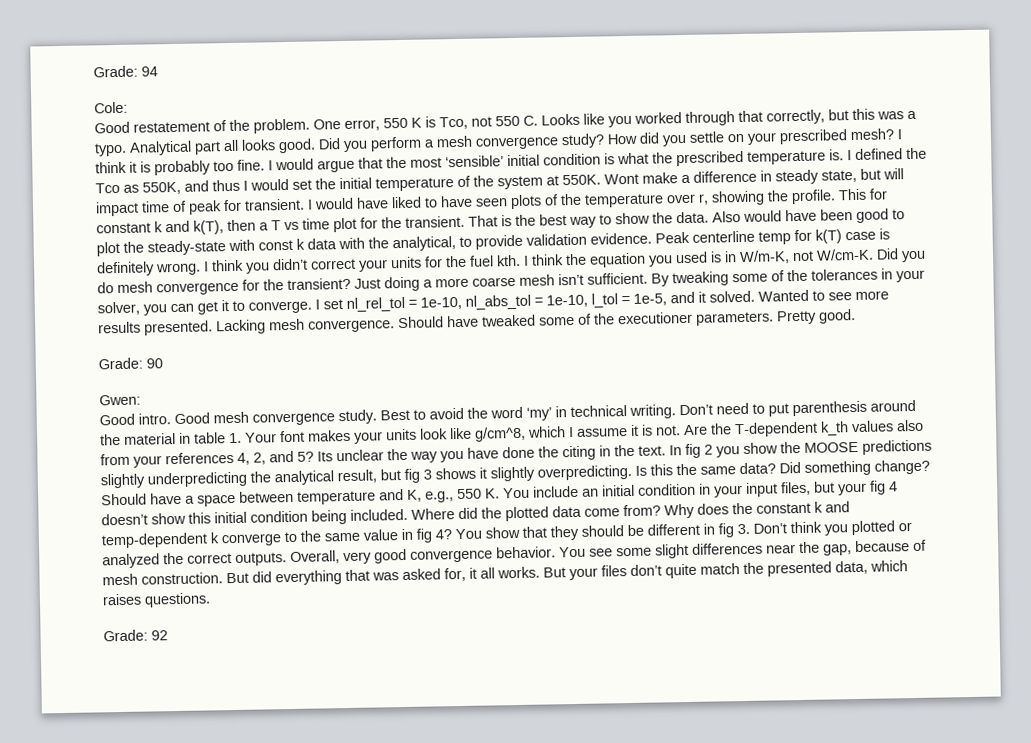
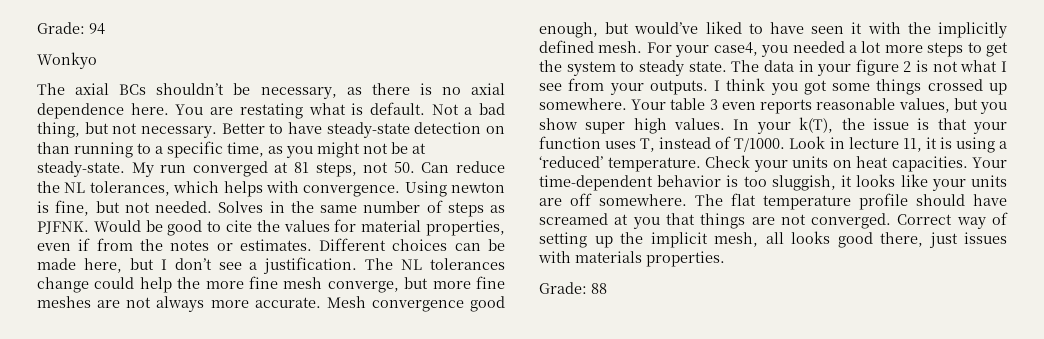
- Cole:
- Good restatement of the problem. One error, 550 K is Tco, not 550 C. Looks like you worked through that correctly, but this was a typo. Analytical part all looks good. Did you perform a mesh convergence study? How did you settle on your prescribed mesh? I think it is probably too fine. I would argue that the most ‘sensible’ initial condition is what the prescribed temperature is. I defined the Tco as 550K, and thus I would set the initial temperature of the system at 550K. Wont make a difference in steady state, but will impact time of peak for transient. I would have liked to have seen plots of the temperature over r, showing the profile. This for constant k and k(T), then a T vs time plot for the transient. That is the best way to show the data. Also would have been good to plot the steady-state with const k data with the analytical, to provide validation evidence. Peak centerline temp for k(T) case is definitely wrong. I think you didn’t correct your units for the fuel kth. I think the equation you used is in W/m-K, not W/cm-K. Did you do mesh convergence for the transient? Just doing a more coarse mesh isn’t sufficient. By tweaking some of the tolerances in your solver, you can get it to converge. I set nl_rel_tol = 1e-10, nl_abs_tol = 1e-10, l_tol = 1e-5, and it solved. Wanted to see more results presented. Lacking mesh convergence. Should have tweaked some of the executioner parameters. Pretty good.
- Grade: 90
- Gwen:
- Good intro. Good mesh convergence study. Best to avoid the word ‘my’ in technical writing. Don’t need to put parenthesis around the material in table 1. Your font makes your units look like g/cm^8, which I assume it is not. Are the T-dependent k_th values also from your references 4, 2, and 5? Its unclear the way you have done the citing in the text. In fig 2 you show the MOOSE predictions slightly underpredicting the analytical result, but fig 3 shows it slightly overpredicting. Is this the same data? Did something change? Should have a space between temperature and K, e.g., 550 K. You include an initial condition in your input files, but your fig 4 doesn’t show this initial condition being included. Where did the plotted data come from? Why does the constant k and temp-dependent k converge to the same value in fig 4? You show that they should be different in fig 3. Don’t think you plotted or analyzed the correct outputs. Overall, very good convergence behavior. You see some slight differences near the gap, because of mesh construction. But did everything that was asked for, it all works. But your files don’t quite match the presented data, which raises questions.
- Grade: 92
+ Wonkyo
+ The axial BCs shouldn’t be necessary, as there is no axial dependence here. You are restating what is default. Not a bad thing, but not necessary. Better to have steady-state detection on than running to a specific time, as you might not be at steady-state. My run converged at 81 steps, not 50. Can reduce the NL tolerances, which helps with convergence. Using newton is fine, but not needed. Solves in the same number of steps as PJFNK. Would be good to cite the values for material properties, even if from the notes or estimates. Different choices can be made here, but I don’t see a justification. The NL tolerances change could help the more fine mesh converge, but more fine meshes are not always more accurate. Mesh convergence good enough, but would’ve liked to have seen it with the implicitly defined mesh. For your case4, you needed a lot more steps to get the system to steady state. The data in your figure 2 is not what I see from your outputs. I think you got some things crossed up somewhere. Your table 3 even reports reasonable values, but you show super high values. In your k(T), the issue is that your function uses T, instead of T/1000. Look in lecture 11, it is using a ‘reduced’ temperature. Check your units on heat capacities. Your time-dependent behavior is too sluggish, it looks like your units are off somewhere. The flat temperature profile should have screamed at you that things are not converged. Correct way of setting up the implicit mesh, all looks good there, just issues with materials properties.
+ Grade: 88

